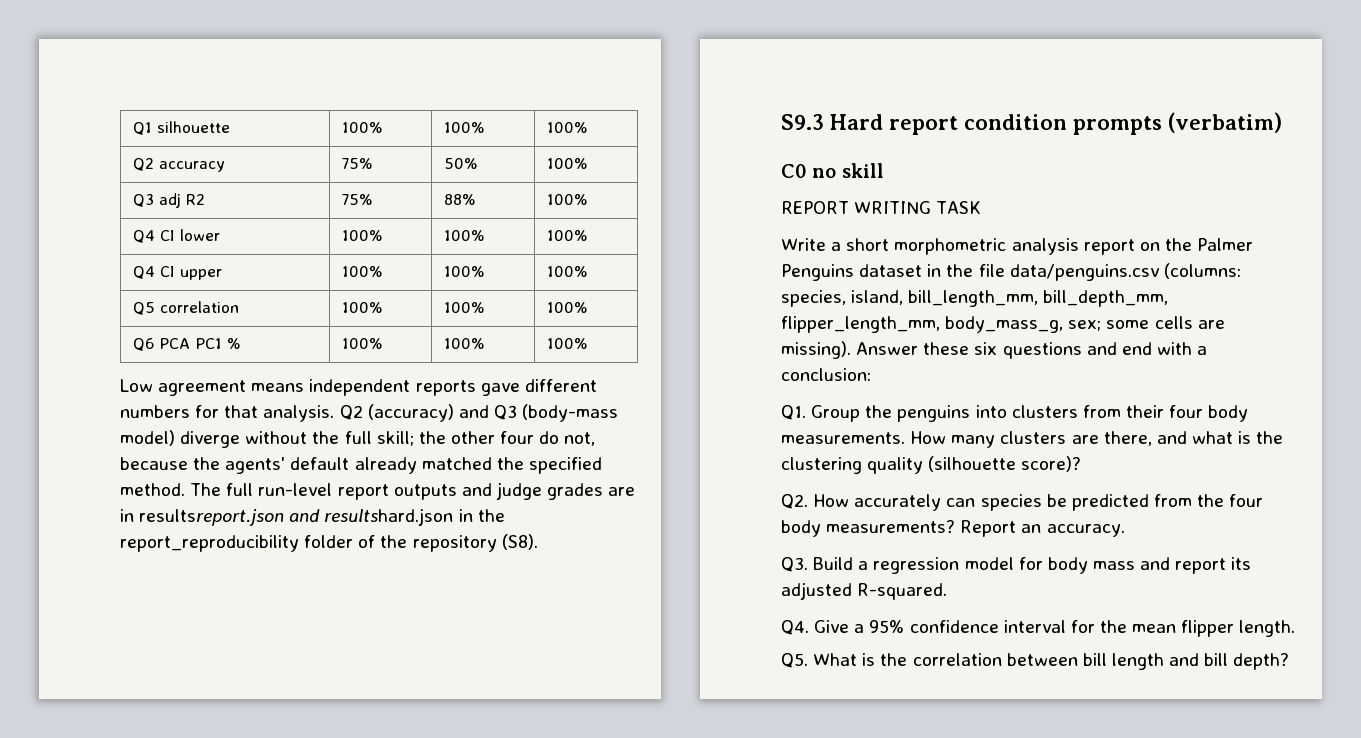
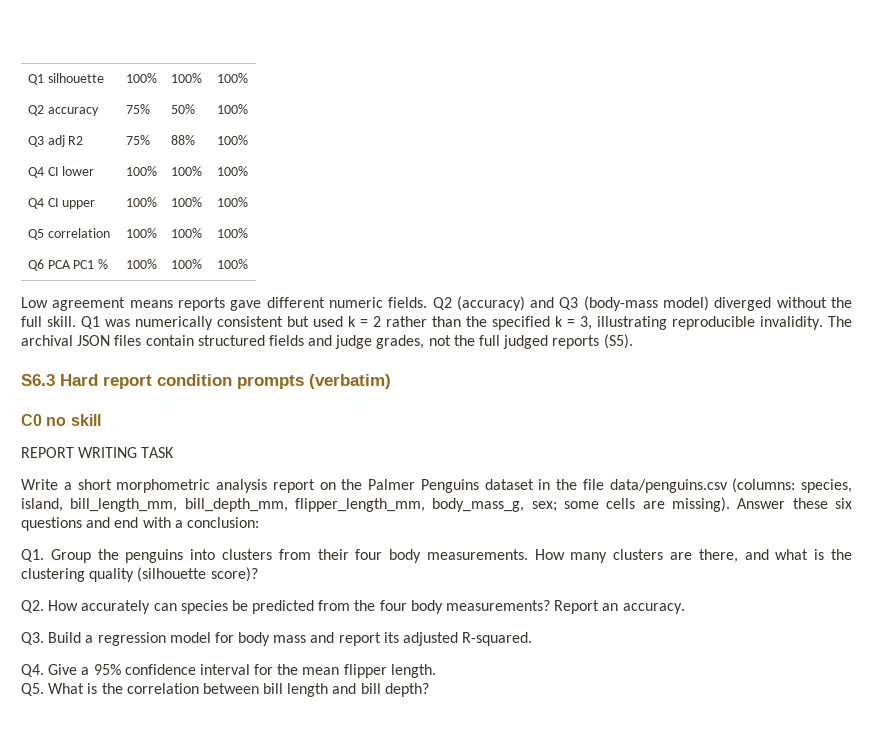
- Low agreement means independent reports gave different numbers for that analysis.
+ Low agreement means reports gave different numeric fields.
- Q2 (accuracy) and Q3 (body-mass model) diverge without the full skill; the other four do not, because the agents' default already matched the specified method. The full run-level report outputs and judge grades are in resultsreport.json and resultshard.json in the report_reproducibility folder of the repository (S8).
- S9.3 Hard report condition prompts (verbatim)
+ Q2 (accuracy) and Q3 (body-mass model) diverged without the full skill. Q1 was numerically consistent but used k = 2 rather than the specified k = 3, illustrating reproducible invalidity. The archival JSON files contain structured fields and judge grades, not the full judged reports (S5).
+ S6.3 Hard report condition prompts (verbatim)

